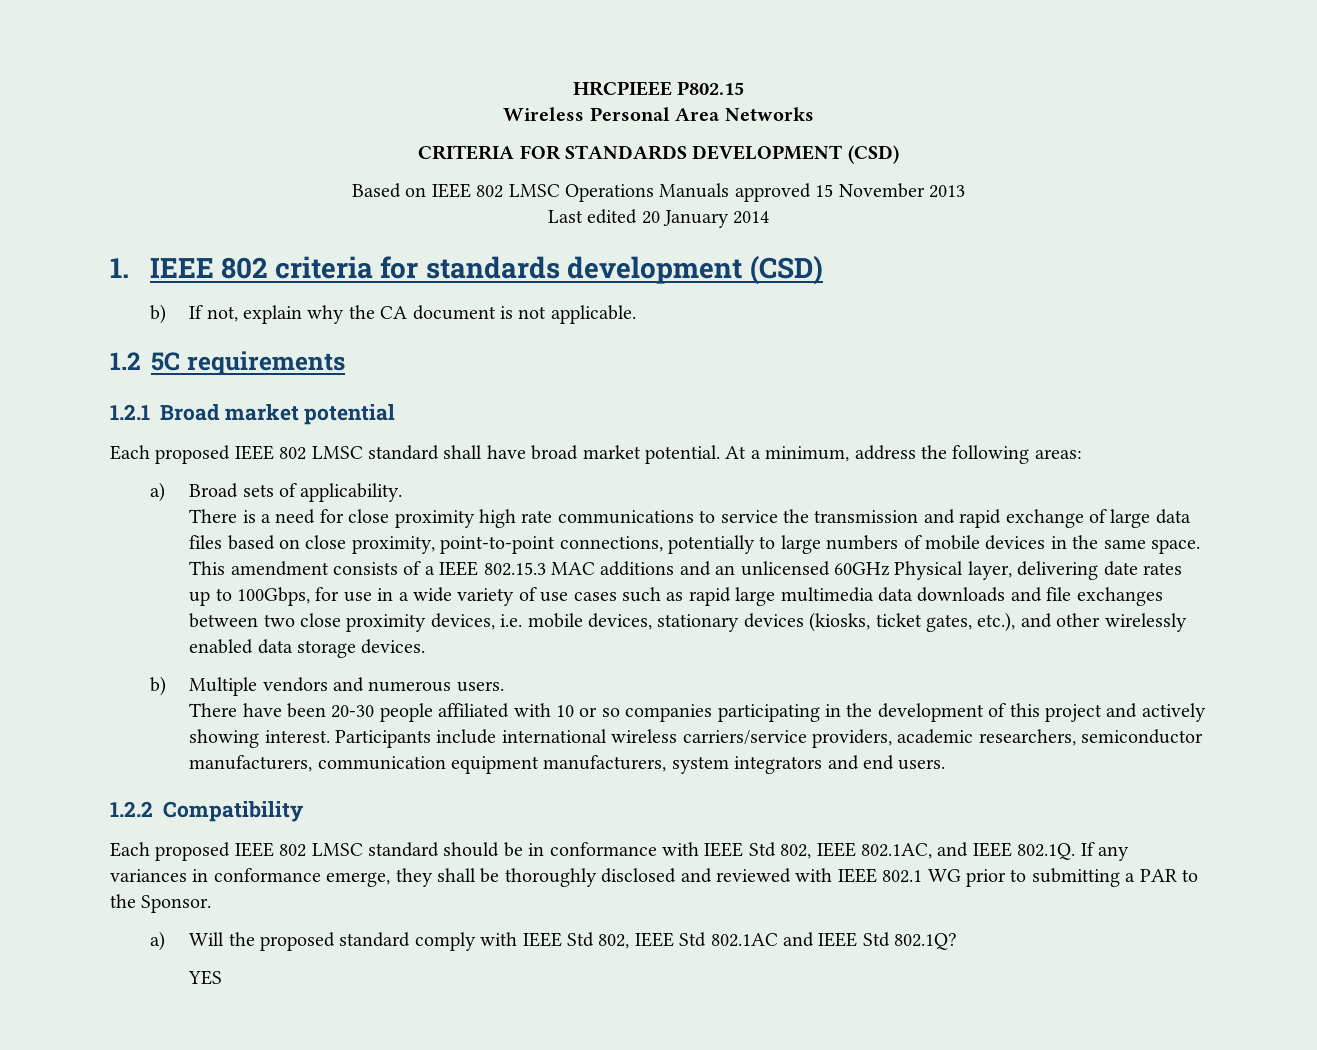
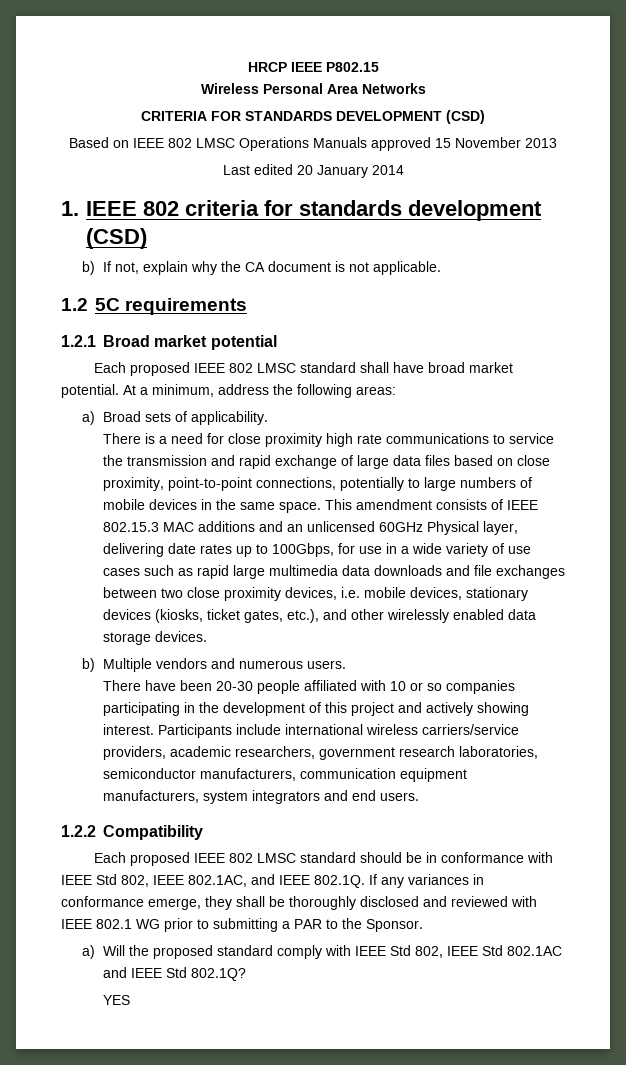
- HRCPIEEE P802.15
+ HRCP IEEE P802.15
- This amendment consists of a IEEE 802.15.3 MAC additions and an unlicensed 60GHz Physical layer, delivering date rates up to 100Gbps, for use in a wide variety of use cases such as rapid large multimedia data downloads and file exchanges between two close proximity devices, i.e. mobile devices, stationary devices (kiosks, ticket gates, etc.), and other wirelessly enabled data storage devices.
+ This amendment consists of IEEE 802.15.3 MAC additions and an unlicensed 60GHz Physical layer, delivering date rates up to 100Gbps, for use in a wide variety of use cases such as rapid large multimedia data downloads and file exchanges between two close proximity devices, i.e. mobile devices, stationary devices (kiosks, ticket gates, etc.), and other wirelessly enabled data storage devices.
- Participants include international wireless carriers/service providers, academic researchers, semiconductor manufacturers, communication equipment manufacturers, system integrators and end users.
+ Participants include international wireless carriers/service providers, academic researchers, government research laboratories, semiconductor manufacturers, communication equipment manufacturers, system integrators and end users.

